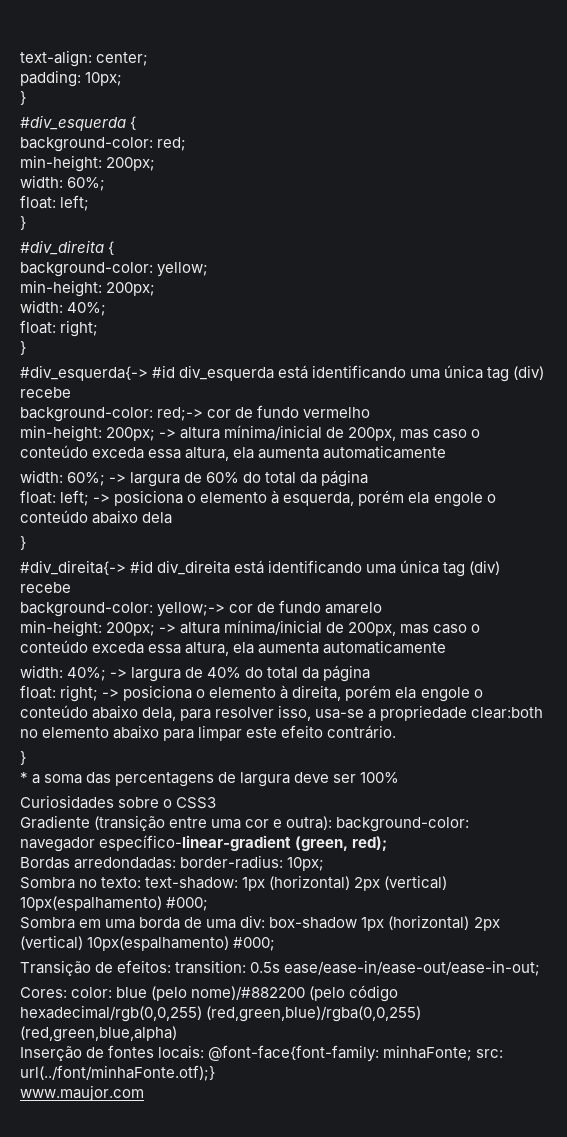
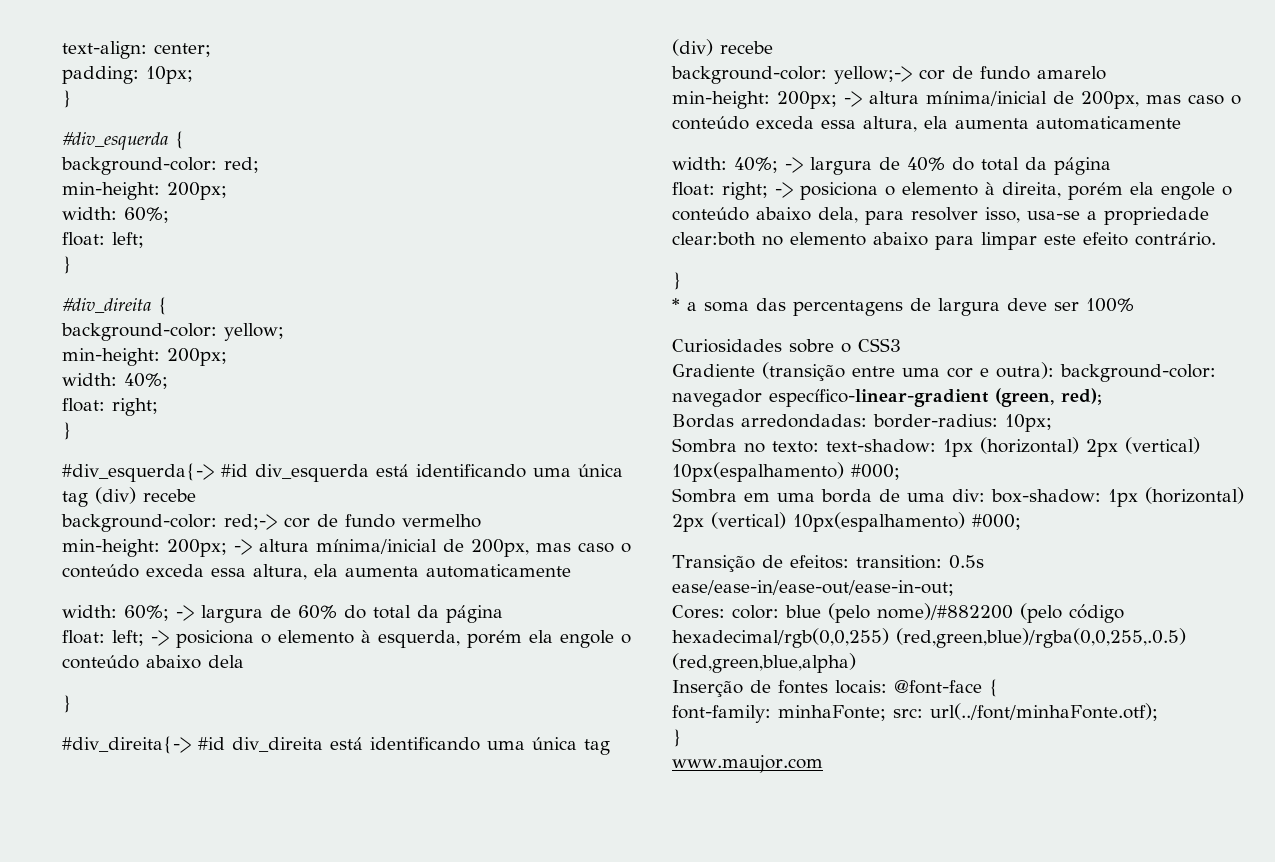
- Sombra em uma borda de uma div: box-shadow 1px (horizontal) 2px (vertical) 10px(espalhamento) #000;
+ Sombra em uma borda de uma div: box-shadow: 1px (horizontal) 2px (vertical) 10px(espalhamento) #000;
- Cores: color: blue (pelo nome)/#882200 (pelo código hexadecimal/rgb(0,0,255) (red,green,blue)/rgba(0,0,255) (red,green,blue,alpha)
+ Cores: color: blue (pelo nome)/#882200 (pelo código hexadecimal/rgb(0,0,255) (red,green,blue)/rgba(0,0,255,.0.5) (red,green,blue,alpha)
- Inserção de fontes locais: @font-face{font-family: minhaFonte; src: url(../font/minhaFonte.otf);}
+ Inserção de fontes locais: @font-face {
+ font-family: minhaFonte; src: url(../font/minhaFonte.otf);
+ }

